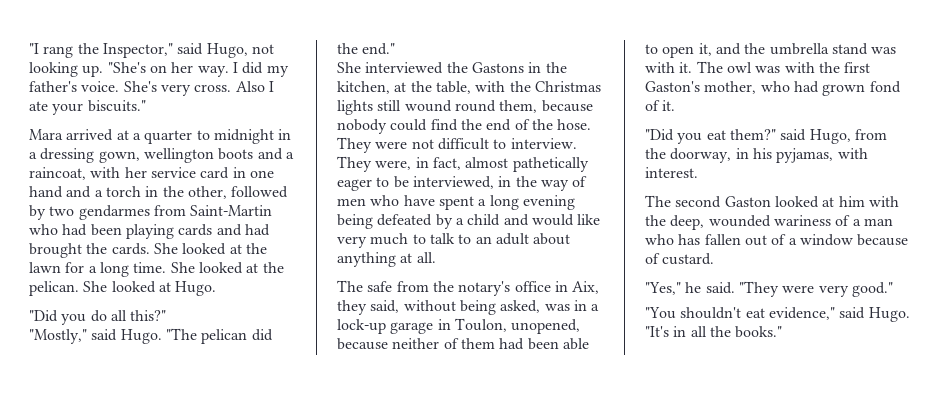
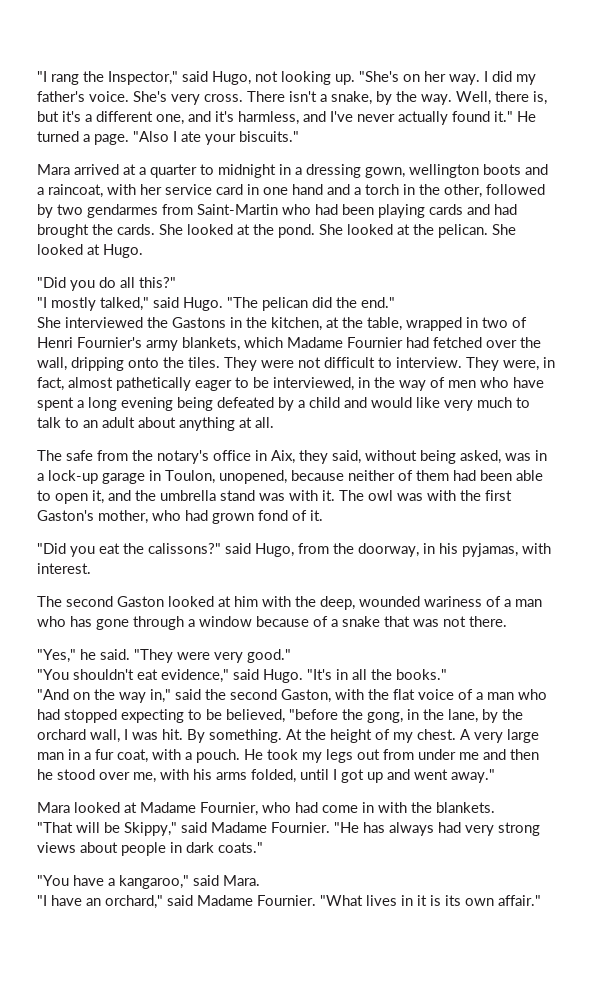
- Also I ate your biscuits."
+ There isn't a snake, by the way. Well, there is, but it's a different one, and it's harmless, and I've never actually found it." He turned a page. "Also I ate your biscuits."
- She looked at the lawn for a long time.
+ She looked at the pond.
- "Mostly," said Hugo.
+ "I mostly talked," said Hugo.
- She interviewed the Gastons in the kitchen, at the table, with the Christmas lights still wound round them, because nobody could find the end of the hose.
+ She interviewed the Gastons in the kitchen, at the table, wrapped in two of Henri Fournier's army blankets, which Madame Fournier had fetched over the wall, dripping onto the tiles.
- "Did you eat them?" said Hugo, from the doorway, in his pyjamas, with interest.
+ "Did you eat the calissons?" said Hugo, from the doorway, in his pyjamas, with interest.
- The second Gaston looked at him with the deep, wounded wariness of a man who has fallen out of a window because of custard.
+ The second Gaston looked at him with the deep, wounded wariness of a man who has gone through a window because of a snake that was not there.
+ "And on the way in," said the second Gaston, with the flat voice of a man who had stopped expecting to be believed, "before the gong, in the lane, by the orchard wall, I was hit. By something. At the height of my chest. A very large man in a fur coat, with a pouch. He took my legs out from under me and then he stood over me, with his arms folded, until I got up and went away."
+ Mara looked at Madame Fournier, who had come in with the blankets.
+ "That will be Skippy," said Madame Fournier. "He has always had very strong views about people in dark coats."
+ "You have a kangaroo," said Mara.
+ "I have an orchard," said Madame Fournier. "What lives in it is its own affair."

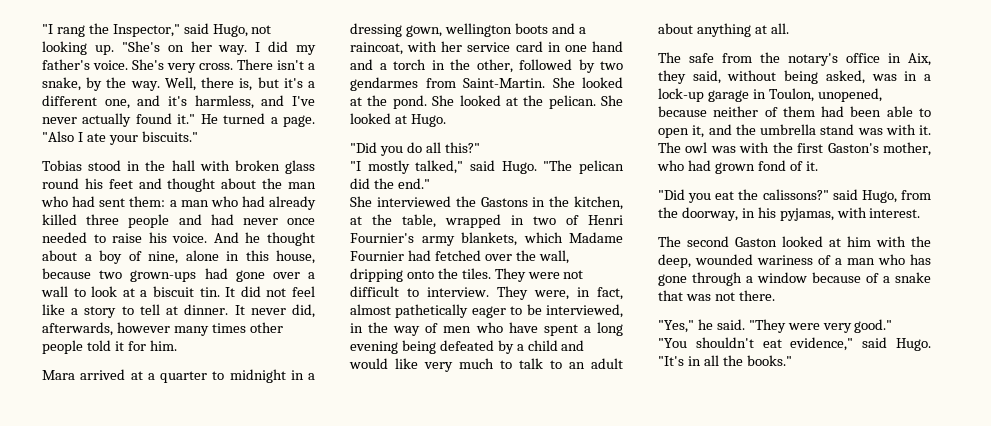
+ Tobias stood in the hall with broken glass round his feet and thought about the man who had sent them: a man who had already killed three people and had never once needed to raise his voice. And he thought about a boy of nine, alone in this house, because two grown-ups had gone over a wall to look at a biscuit tin. It did not feel like a story to tell at dinner. It never did, afterwards, however many times other people told it for him.
- Mara arrived at a quarter to midnight in a dressing gown, wellington boots and a raincoat, with her service card in one hand and a torch in the other, followed by two gendarmes from Saint-Martin who had been playing cards and had brought the cards.
+ Mara arrived at a quarter to midnight in a dressing gown, wellington boots and a raincoat, with her service card in one hand and a torch in the other, followed by two gendarmes from Saint-Martin.
- "And on the way in," said the second Gaston, with the flat voice of a man who had stopped expecting to be believed, "before the gong, in the lane, by the orchard wall, I was hit. By something. At the height of my chest. A very large man in a fur coat, with a pouch. He took my legs out from under me and then he stood over me, with his arms folded, until I got up and went away."
- Mara looked at Madame Fournier, who had come in with the blankets.
- "That will be Skippy," said Madame Fournier. "He has always had very strong views about people in dark coats."
- "You have a kangaroo," said Mara.
- "I have an orchard," said Madame Fournier. "What lives in it is its own affair."

